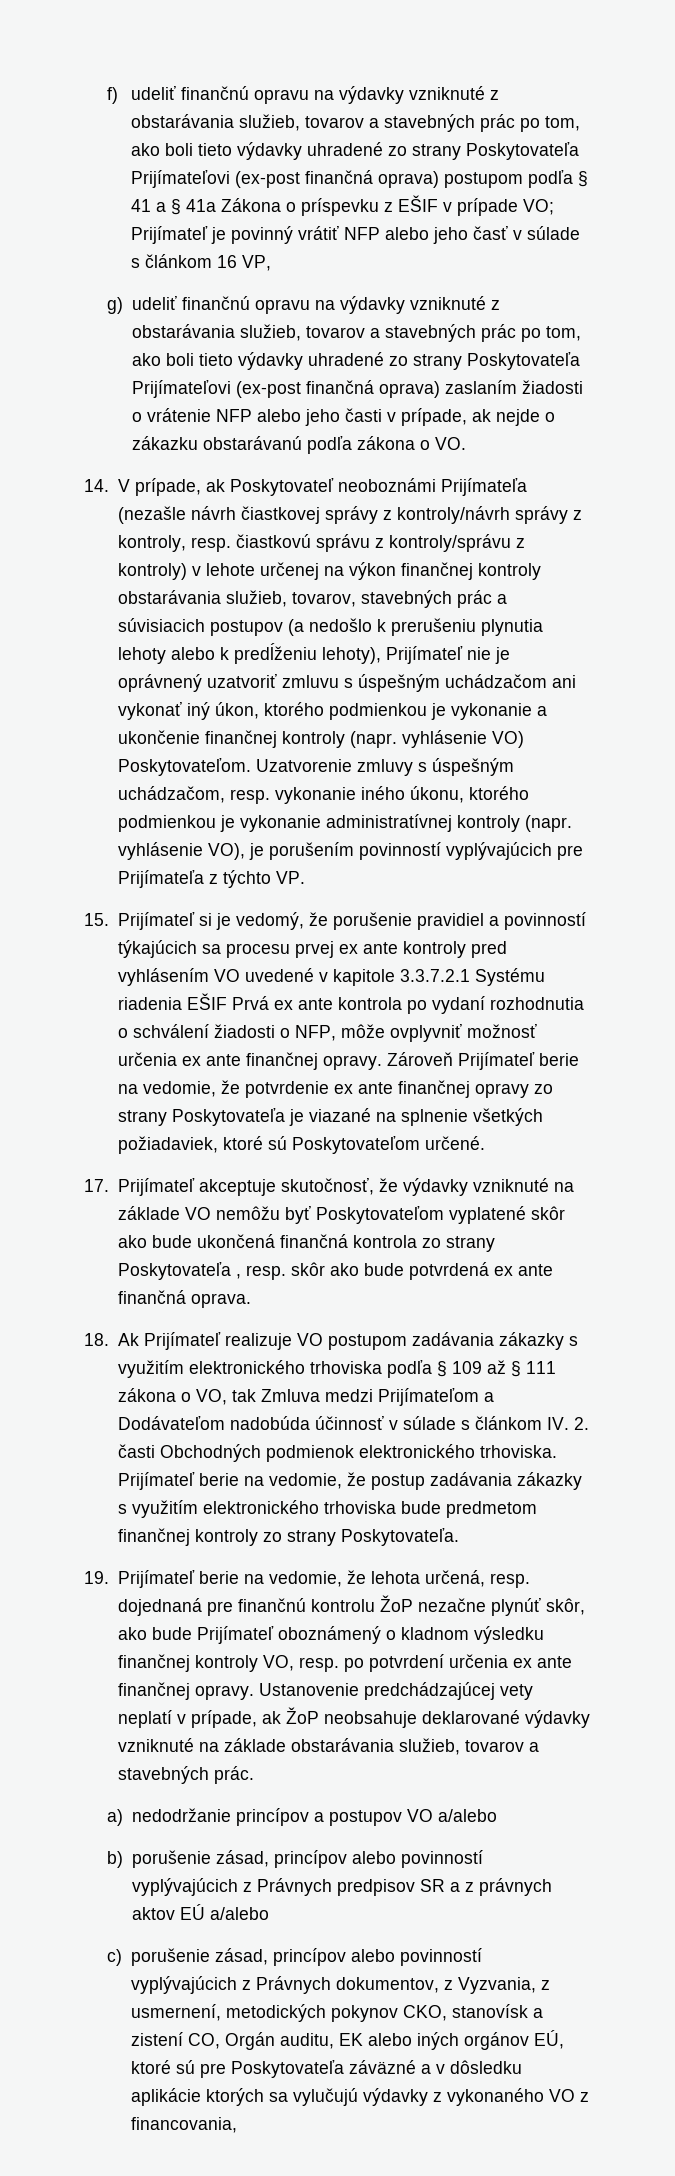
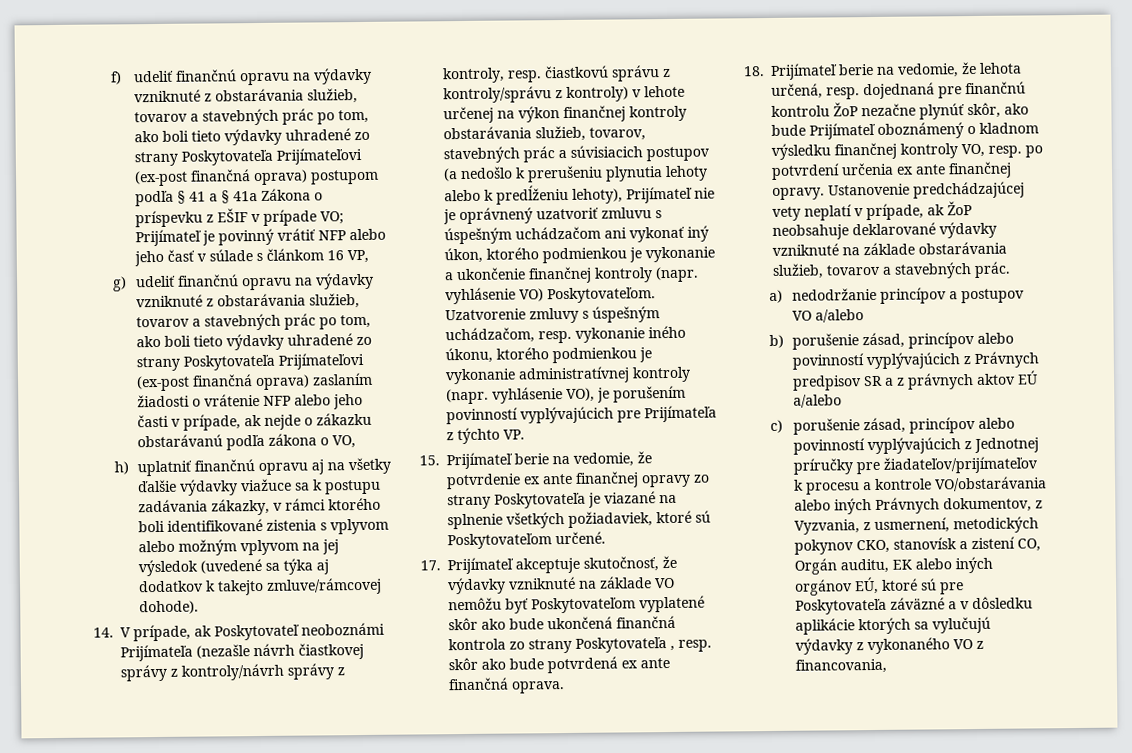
- g) udeliť finančnú opravu na výdavky vzniknuté z obstarávania služieb, tovarov a stavebných prác po tom, ako boli tieto výdavky uhradené zo strany Poskytovateľa Prijímateľovi (ex-post finančná oprava) zaslaním žiadosti o vrátenie NFP alebo jeho časti v prípade, ak nejde o zákazku obstarávanú podľa zákona o VO.
+ g) udeliť finančnú opravu na výdavky vzniknuté z obstarávania služieb, tovarov a stavebných prác po tom, ako boli tieto výdavky uhradené zo strany Poskytovateľa Prijímateľovi (ex-post finančná oprava) zaslaním žiadosti o vrátenie NFP alebo jeho časti v prípade, ak nejde o zákazku obstarávanú podľa zákona o VO,
+ h) uplatniť finančnú opravu aj na všetky ďalšie výdavky viažuce sa k postupu zadávania zákazky, v rámci ktorého boli identifikované zistenia s vplyvom alebo možným vplyvom na jej výsledok (uvedené sa týka aj dodatkov k takejto zmluve/rámcovej dohode).
- 15. Prijímateľ si je vedomý, že porušenie pravidiel a povinností týkajúcich sa procesu prvej ex ante kontroly pred vyhlásením VO uvedené v kapitole 3.3.7.2.1 Systému riadenia EŠIF Prvá ex ante kontrola po vydaní rozhodnutia o schválení žiadosti o NFP, môže ovplyvniť možnosť určenia ex ante finančnej opravy. Zároveň Prijímateľ berie na vedomie, že potvrdenie ex ante finančnej opravy zo strany Poskytovateľa je viazané na splnenie všetkých požiadaviek, ktoré sú Poskytovateľom určené.
+ 15. Prijímateľ berie na vedomie, že potvrdenie ex ante finančnej opravy zo strany Poskytovateľa je viazané na splnenie všetkých požiadaviek, ktoré sú Poskytovateľom určené.
- 18. Ak Prijímateľ realizuje VO postupom zadávania zákazky s využitím elektronického trhoviska podľa § 109 až § 111 zákona o VO, tak Zmluva medzi Prijímateľom a Dodávateľom nadobúda účinnosť v súlade s článkom IV. 2. časti Obchodných podmienok elektronického trhoviska. Prijímateľ berie na vedomie, že postup zadávania zákazky s využitím elektronického trhoviska bude predmetom finančnej kontroly zo strany Poskytovateľa.
- 19. Prijímateľ berie na vedomie, že lehota určená, resp. dojednaná pre finančnú kontrolu ŽoP nezačne plynúť skôr, ako bude Prijímateľ oboznámený o kladnom výsledku finančnej kontroly VO, resp. po potvrdení určenia ex ante finančnej opravy.
+ 18. Prijímateľ berie na vedomie, že lehota určená, resp. dojednaná pre finančnú kontrolu ŽoP nezačne plynúť skôr, ako bude Prijímateľ oboznámený o kladnom výsledku finančnej kontroly VO, resp. po potvrdení určenia ex ante finančnej opravy.
- c) porušenie zásad, princípov alebo povinností vyplývajúcich z Právnych dokumentov, z Vyzvania, z usmernení, metodických pokynov CKO, stanovísk a zistení CO, Orgán auditu, EK alebo iných orgánov EÚ, ktoré sú pre Poskytovateľa záväzné a v dôsledku aplikácie ktorých sa vylučujú výdavky z vykonaného VO z financovania,
+ c) porušenie zásad, princípov alebo povinností vyplývajúcich z Jednotnej príručky pre žiadateľov/prijímateľov k procesu a kontrole VO/obstarávania alebo iných Právnych dokumentov, z Vyzvania, z usmernení, metodických pokynov CKO, stanovísk a zistení CO, Orgán auditu, EK alebo iných orgánov EÚ, ktoré sú pre Poskytovateľa záväzné a v dôsledku aplikácie ktorých sa vylučujú výdavky z vykonaného VO z financovania,

